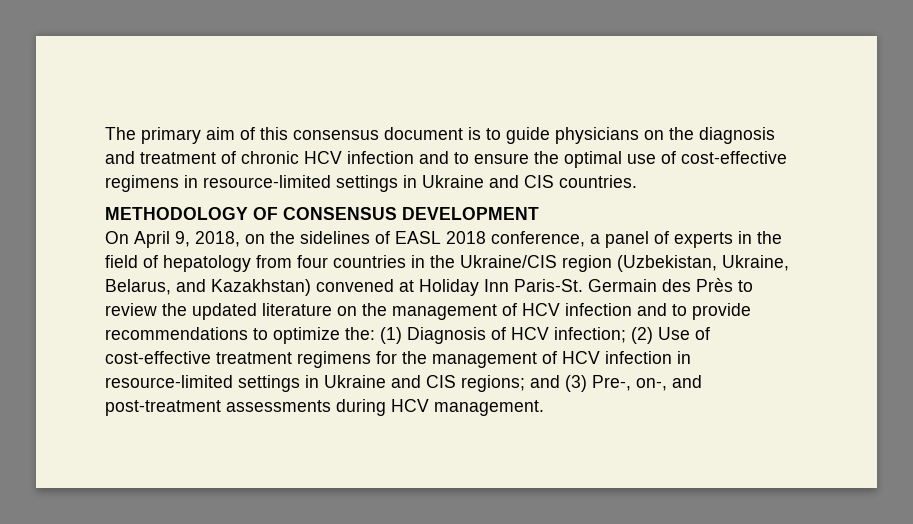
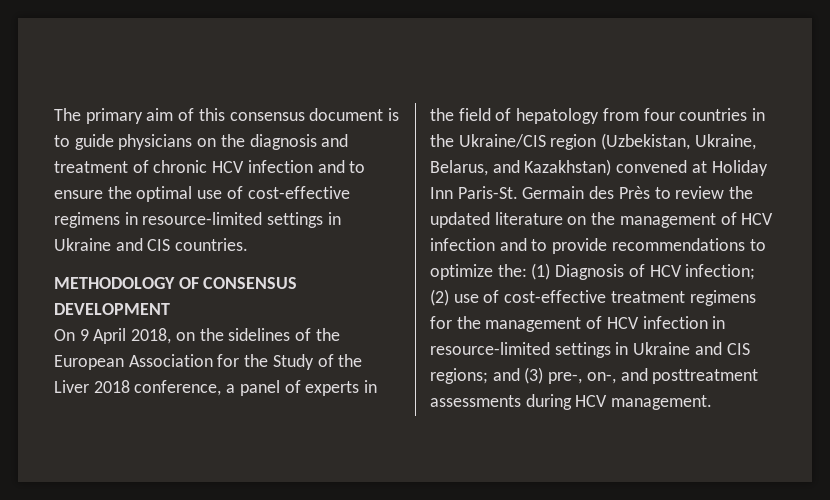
- On April 9, 2018, on the sidelines of EASL 2018 conference, a panel of experts in the field of hepatology from four countries in the Ukraine/CIS region (Uzbekistan, Ukraine, Belarus, and Kazakhstan) convened at Holiday Inn Paris-St.
+ On 9 April 2018, on the sidelines of the European Association for the Study of the Liver 2018 conference, a panel of experts in the field of hepatology from four countries in the Ukraine/CIS region (Uzbekistan, Ukraine, Belarus, and Kazakhstan) convened at Holiday Inn Paris-St.
- Germain des Près to review the updated literature on the management of HCV infection and to provide recommendations to optimize the: (1) Diagnosis of HCV infection; (2) Use of cost-effective treatment regimens for the management of HCV infection in resource-limited settings in Ukraine and CIS regions; and (3) Pre-, on-, and post-treatment assessments during HCV management.
+ Germain des Près to review the updated literature on the management of HCV infection and to provide recommendations to optimize the: (1) Diagnosis of HCV infection; (2) use of cost-effective treatment regimens for the management of HCV infection in resource-limited settings in Ukraine and CIS regions; and (3) pre-, on-, and posttreatment assessments during HCV management.

